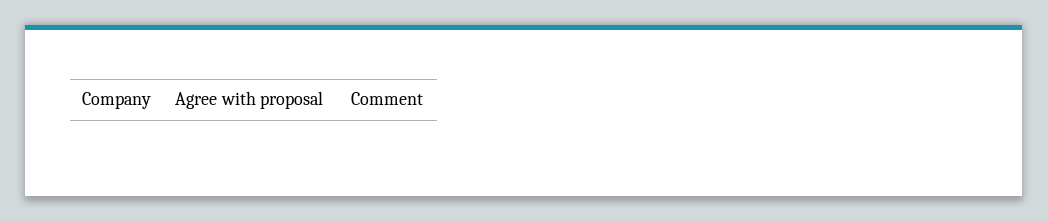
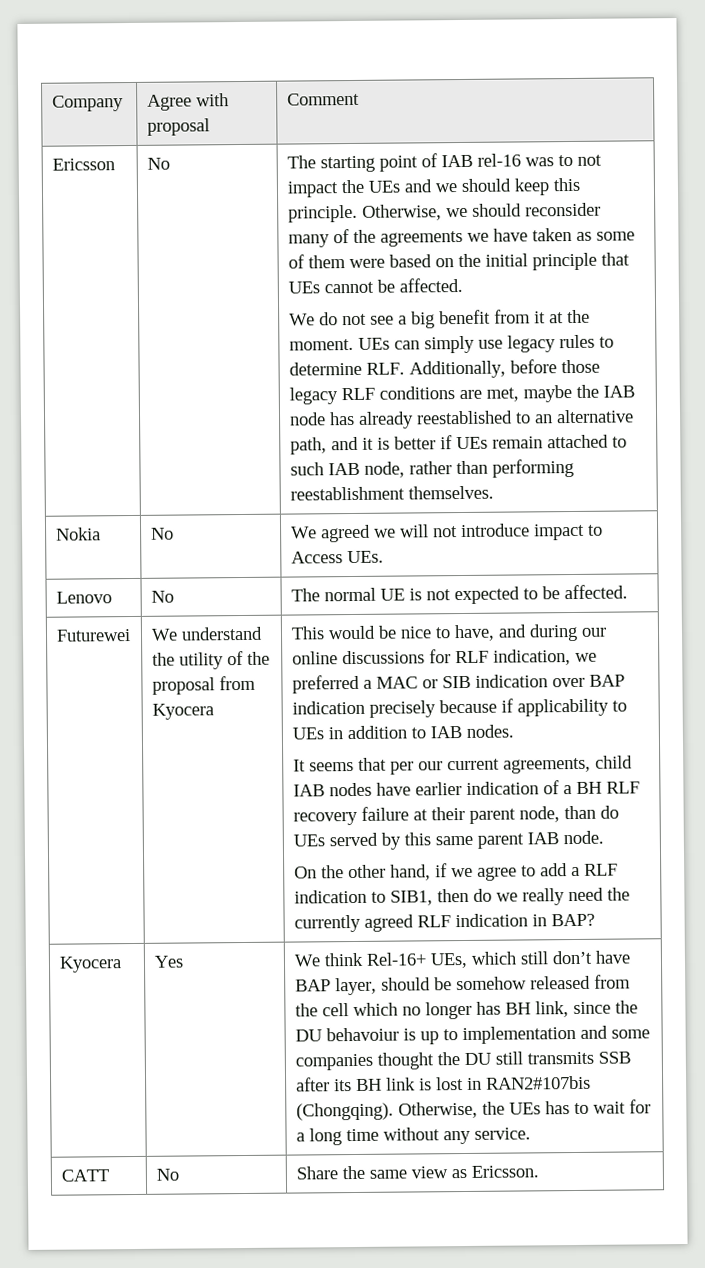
+ Ericsson | No | The starting point of IAB rel-16 was to not impact the UEs and we should keep this principle. Otherwise, we should reconsider many of the agreements we have taken as some of them were based on the initial principle that UEs cannot be affected.
+ We do not see a big benefit from it at the moment. UEs can simply use legacy rules to determine RLF. Additionally, before those legacy RLF conditions are met, maybe the IAB node has already reestablished to an alternative path, and it is better if UEs remain attached to such IAB node, rather than performing reestablishment themselves.
+ Nokia | No | We agreed we will not introduce impact to Access UEs.
+ Lenovo | No | The normal UE is not expected to be affected.
+ Futurewei | We understand the utility of the proposal from Kyocera | This would be nice to have, and during our online discussions for RLF indication, we preferred a MAC or SIB indication over BAP indication precisely because if applicability to UEs in addition to IAB nodes.
+ It seems that per our current agreements, child IAB nodes have earlier indication of a BH RLF recovery failure at their parent node, than do UEs served by this same parent IAB node.
+ On the other hand, if we agree to add a RLF indication to SIB1, then do we really need the currently agreed RLF indication in BAP?
+ Kyocera | Yes | We think Rel-16+ UEs, which still don’t have BAP layer, should be somehow released from the cell which no longer has BH link, since the DU behavoiur is up to implementation and some companies thought the DU still transmits SSB after its BH link is lost in RAN2#107bis (Chongqing). Otherwise, the UEs has to wait for a long time without any service.
+ CATT | No | Share the same view as Ericsson.

